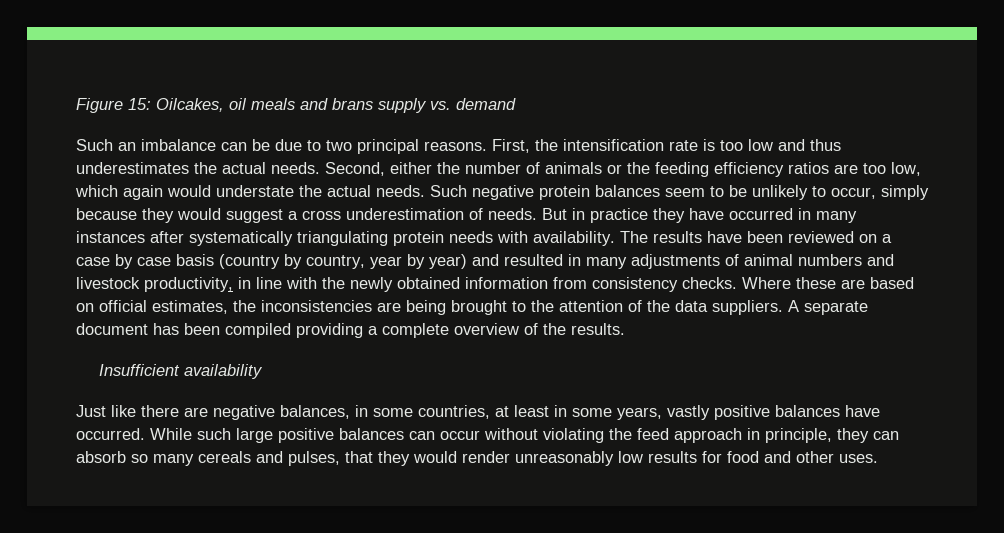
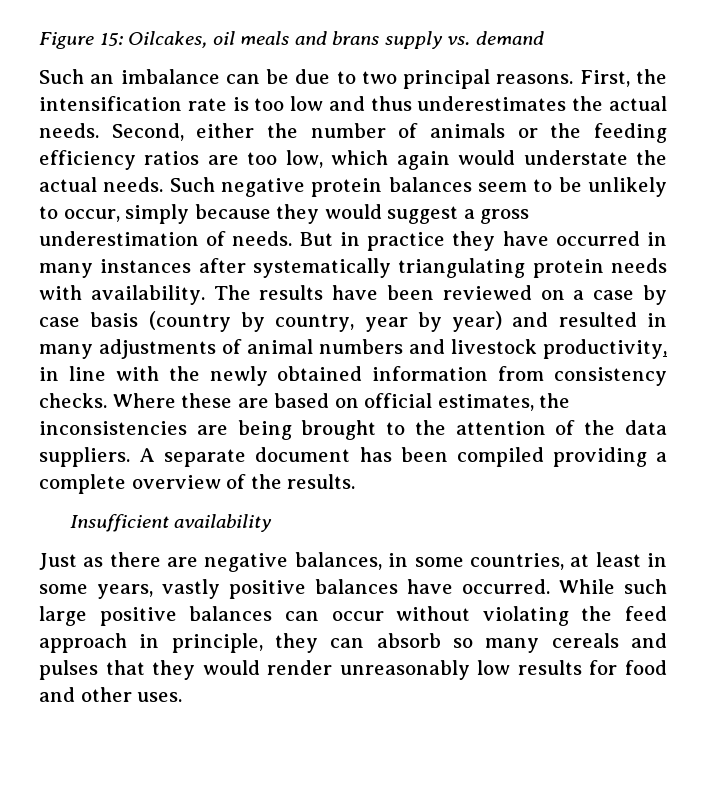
- Such negative protein balances seem to be unlikely to occur, simply because they would suggest a cross underestimation of needs.
+ Such negative protein balances seem to be unlikely to occur, simply because they would suggest a gross underestimation of needs.
- Just like there are negative balances, in some countries, at least in some years, vastly positive balances have occurred.
+ Just as there are negative balances, in some countries, at least in some years, vastly positive balances have occurred.
- While such large positive balances can occur without violating the feed approach in principle, they can absorb so many cereals and pulses, that they would render unreasonably low results for food and other uses.
+ While such large positive balances can occur without violating the feed approach in principle, they can absorb so many cereals and pulses that they would render unreasonably low results for food and other uses.

